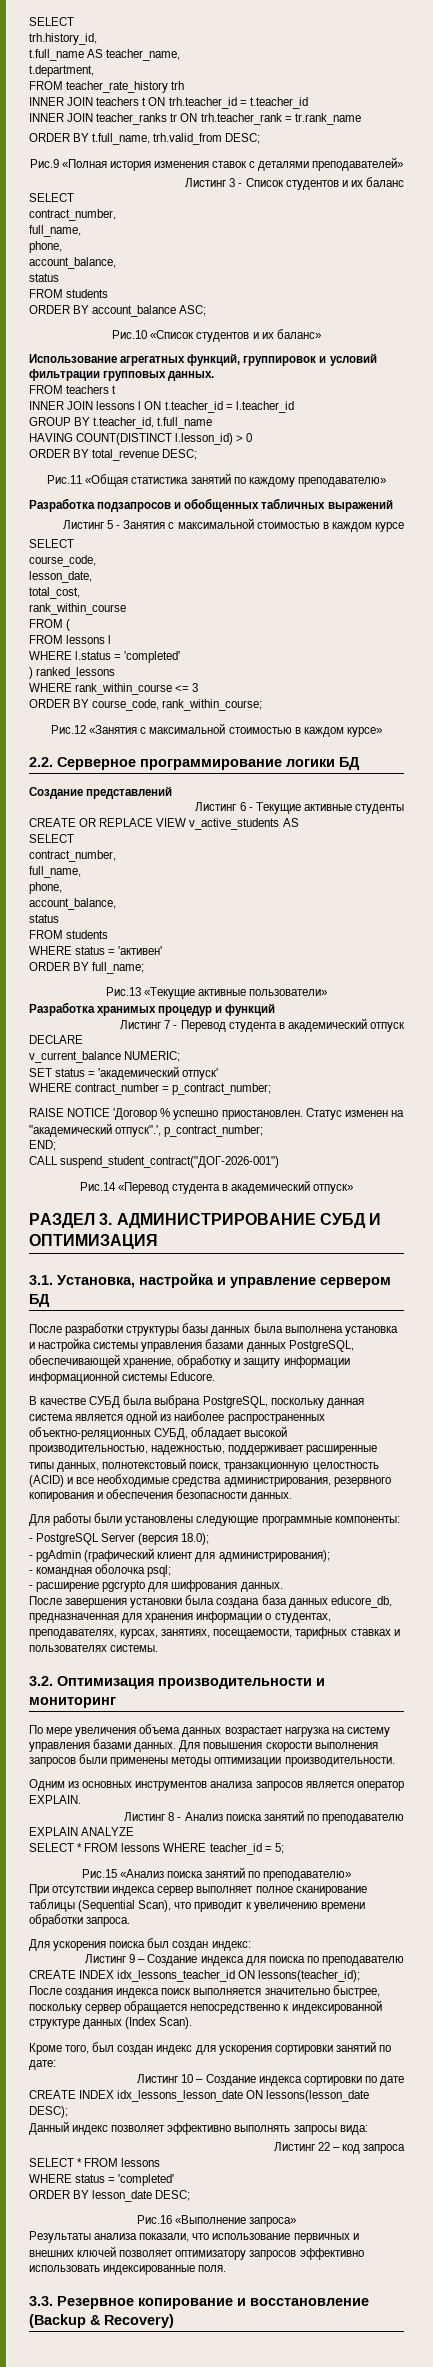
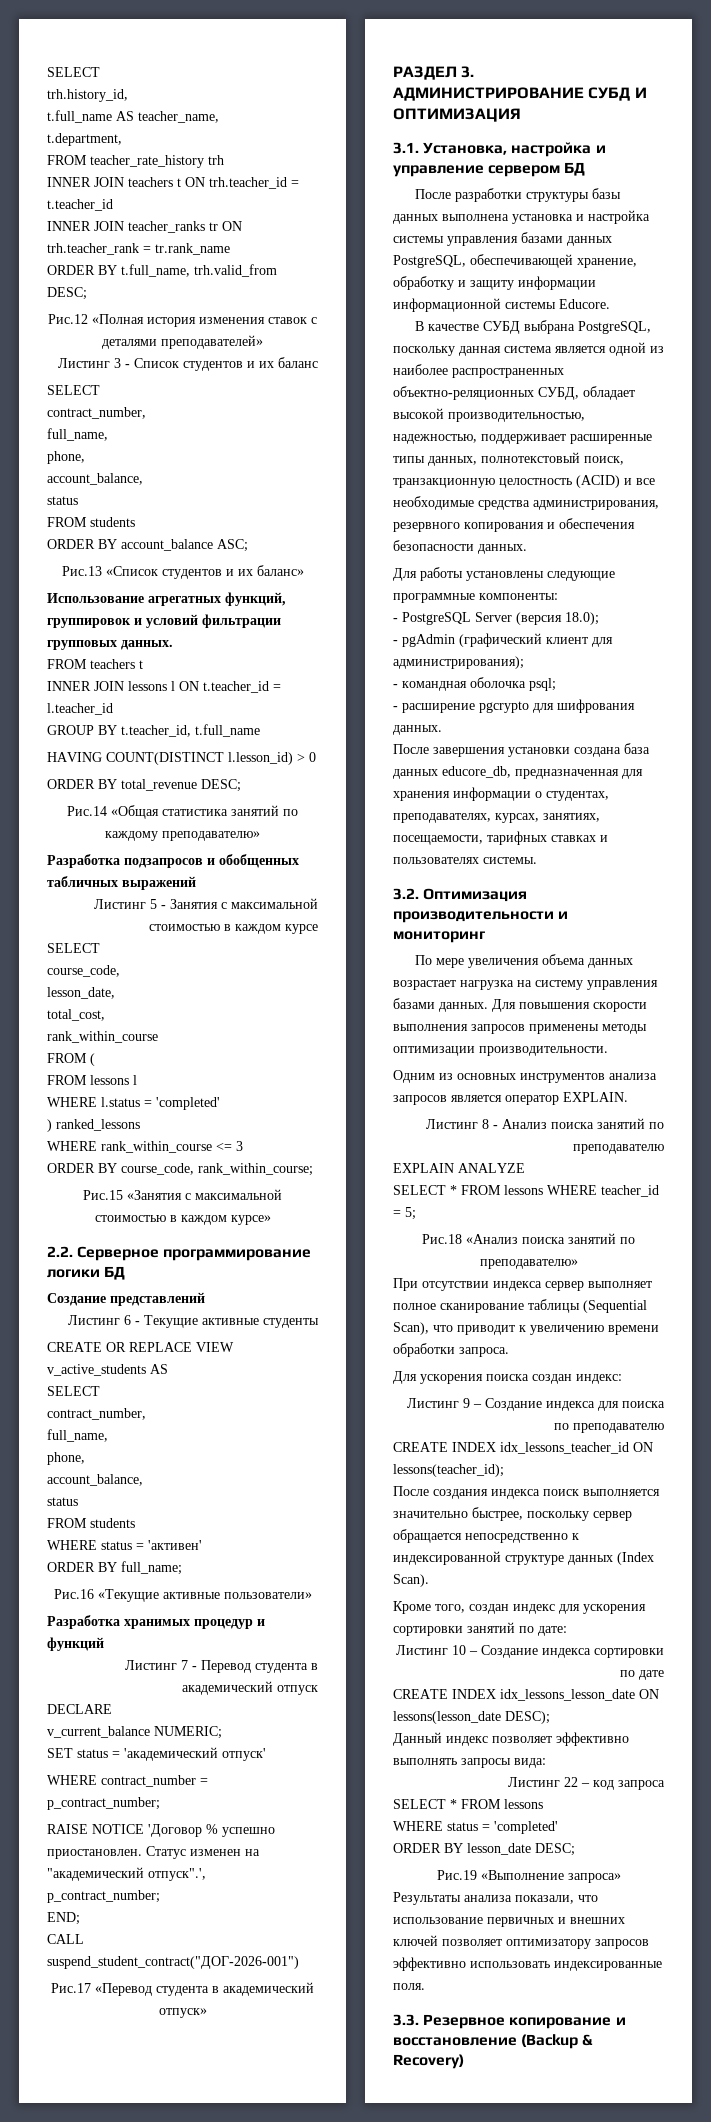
- Рис.9 «Полная история изменения ставок с деталями преподавателей»
+ Рис.12 «Полная история изменения ставок с деталями преподавателей»
- Рис.10 «Список студентов и их баланс»
+ Рис.13 «Список студентов и их баланс»
- Рис.11 «Общая статистика занятий по каждому преподавателю»
+ Рис.14 «Общая статистика занятий по каждому преподавателю»
- Рис.12 «Занятия с максимальной стоимостью в каждом курсе»
+ Рис.15 «Занятия с максимальной стоимостью в каждом курсе»
- Рис.13 «Текущие активные пользователи»
+ Рис.16 «Текущие активные пользователи»
- Рис.14 «Перевод студента в академический отпуск»
+ Рис.17 «Перевод студента в академический отпуск»
- После разработки структуры базы данных была выполнена установка и настройка системы управления базами данных PostgreSQL, обеспечивающей хранение, обработку и защиту информации информационной системы Educore.
+ После разработки структуры базы данных выполнена установка и настройка системы управления базами данных PostgreSQL, обеспечивающей хранение, обработку и защиту информации информационной системы Educore.
- В качестве СУБД была выбрана PostgreSQL, поскольку данная система является одной из наиболее распространенных объектно-реляционных СУБД, обладает высокой производительностью, надежностью, поддерживает расширенные типы данных, полнотекстовый поиск, транзакционную целостность (ACID) и все необходимые средства администрирования, резервного копирования и обеспечения безопасности данных.
+ В качестве СУБД выбрана PostgreSQL, поскольку данная система является одной из наиболее распространенных объектно-реляционных СУБД, обладает высокой производительностью, надежностью, поддерживает расширенные типы данных, полнотекстовый поиск, транзакционную целостность (ACID) и все необходимые средства администрирования, резервного копирования и обеспечения безопасности данных.
- Для работы были установлены следующие программные компоненты:
+ Для работы установлены следующие программные компоненты:
- После завершения установки была создана база данных educore_db, предназначенная для хранения информации о студентах, преподавателях, курсах, занятиях, посещаемости, тарифных ставках и пользователях системы.
+ После завершения установки создана база данных educore_db, предназначенная для хранения информации о студентах, преподавателях, курсах, занятиях, посещаемости, тарифных ставках и пользователях системы.
- Для повышения скорости выполнения запросов были применены методы оптимизации производительности.
+ Для повышения скорости выполнения запросов применены методы оптимизации производительности.
- Рис.15 «Анализ поиска занятий по преподавателю»
+ Рис.18 «Анализ поиска занятий по преподавателю»
- Для ускорения поиска был создан индекс:
+ Для ускорения поиска создан индекс:
- Кроме того, был создан индекс для ускорения сортировки занятий по дате:
+ Кроме того, создан индекс для ускорения сортировки занятий по дате:
- Рис.16 «Выполнение запроса»
+ Рис.19 «Выполнение запроса»

